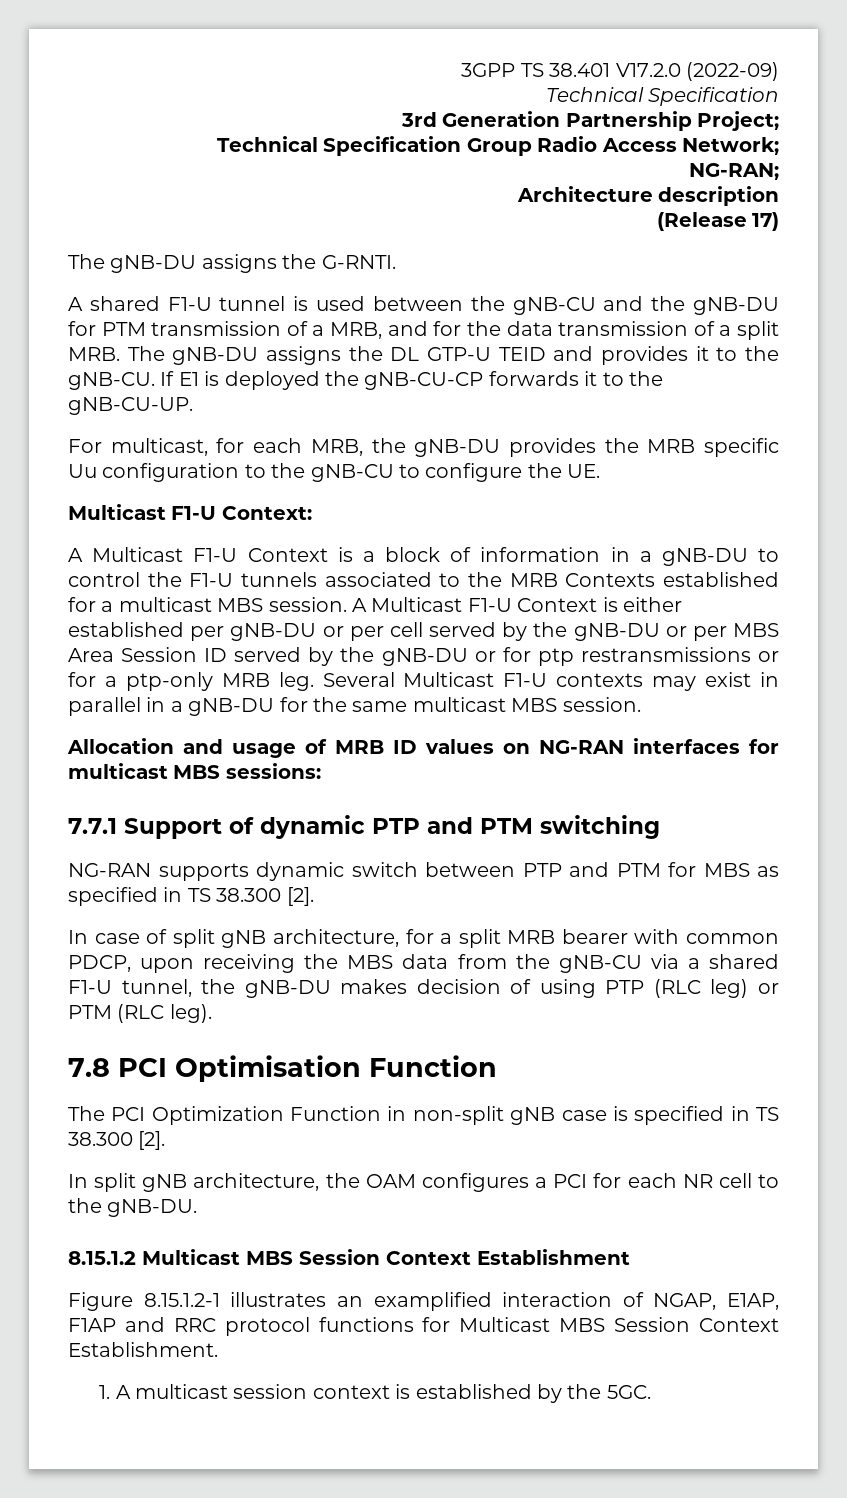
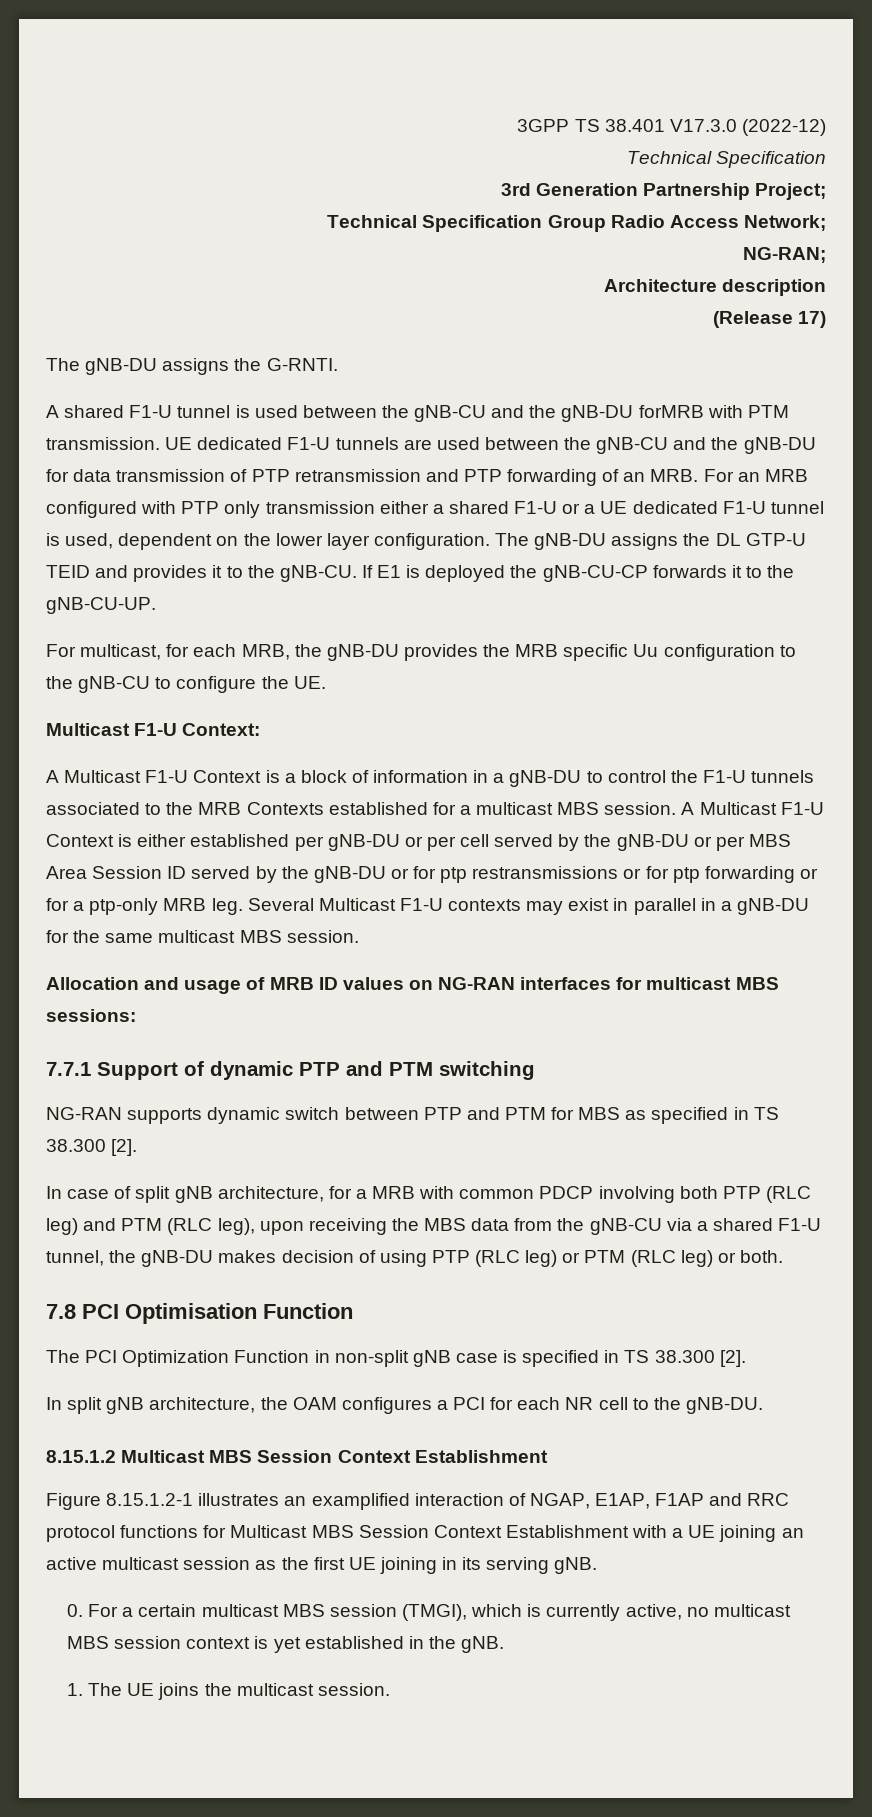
- 3GPP TS 38.401 V17.2.0 (2022-09)
+ 3GPP TS 38.401 V17.3.0 (2022-12)
- A shared F1-U tunnel is used between the gNB-CU and the gNB-DU for PTM transmission of a MRB, and for the data transmission of a split MRB. The gNB-DU assigns the DL GTP-U TEID and provides it to the gNB-CU.
+ A shared F1-U tunnel is used between the gNB-CU and the gNB-DU forMRB with PTM transmission. UE dedicated F1-U tunnels are used between the gNB-CU and the gNB-DU for data transmission of PTP retransmission and PTP forwarding of an MRB. For an MRB configured with PTP only transmission either a shared F1-U or a UE dedicated F1-U tunnel is used, dependent on the lower layer configuration. The gNB-DU assigns the DL GTP-U TEID and provides it to the gNB-CU.
- A Multicast F1-U Context is either established per gNB-DU or per cell served by the gNB-DU or per MBS Area Session ID served by the gNB-DU or for ptp restransmissions or for a ptp-only MRB leg.
+ A Multicast F1-U Context is either established per gNB-DU or per cell served by the gNB-DU or per MBS Area Session ID served by the gNB-DU or for ptp restransmissions or for ptp forwarding or for a ptp-only MRB leg.
- In case of split gNB architecture, for a split MRB bearer with common PDCP, upon receiving the MBS data from the gNB-CU via a shared F1-U tunnel, the gNB-DU makes decision of using PTP (RLC leg) or PTM (RLC leg).
+ In case of split gNB architecture, for a MRB with common PDCP involving both PTP (RLC leg) and PTM (RLC leg), upon receiving the MBS data from the gNB-CU via a shared F1-U tunnel, the gNB-DU makes decision of using PTP (RLC leg) or PTM (RLC leg) or both.
- Figure 8.15.1.2-1 illustrates an examplified interaction of NGAP, E1AP, F1AP and RRC protocol functions for Multicast MBS Session Context Establishment.
- 1. A multicast session context is established by the 5GC.
+ Figure 8.15.1.2-1 illustrates an examplified interaction of NGAP, E1AP, F1AP and RRC protocol functions for Multicast MBS Session Context Establishment with a UE joining an active multicast session as the first UE joining in its serving gNB.
+ 0. For a certain multicast MBS session (TMGI), which is currently active, no multicast MBS session context is yet established in the gNB.
+ 1. The UE joins the multicast session.

